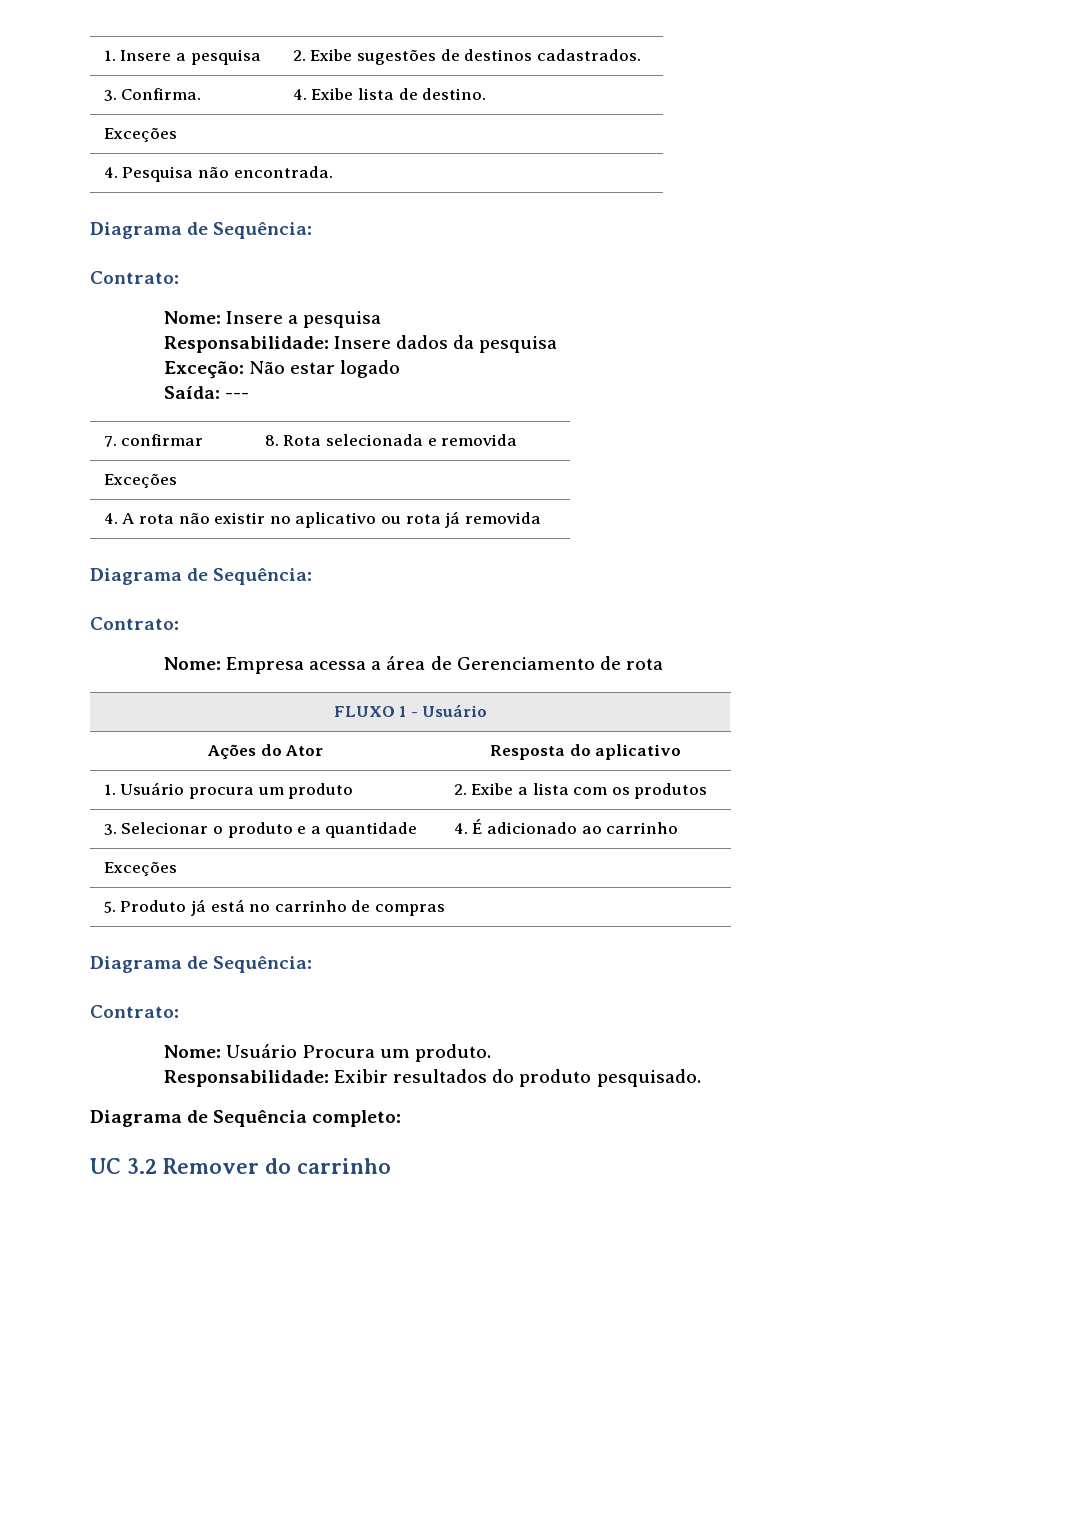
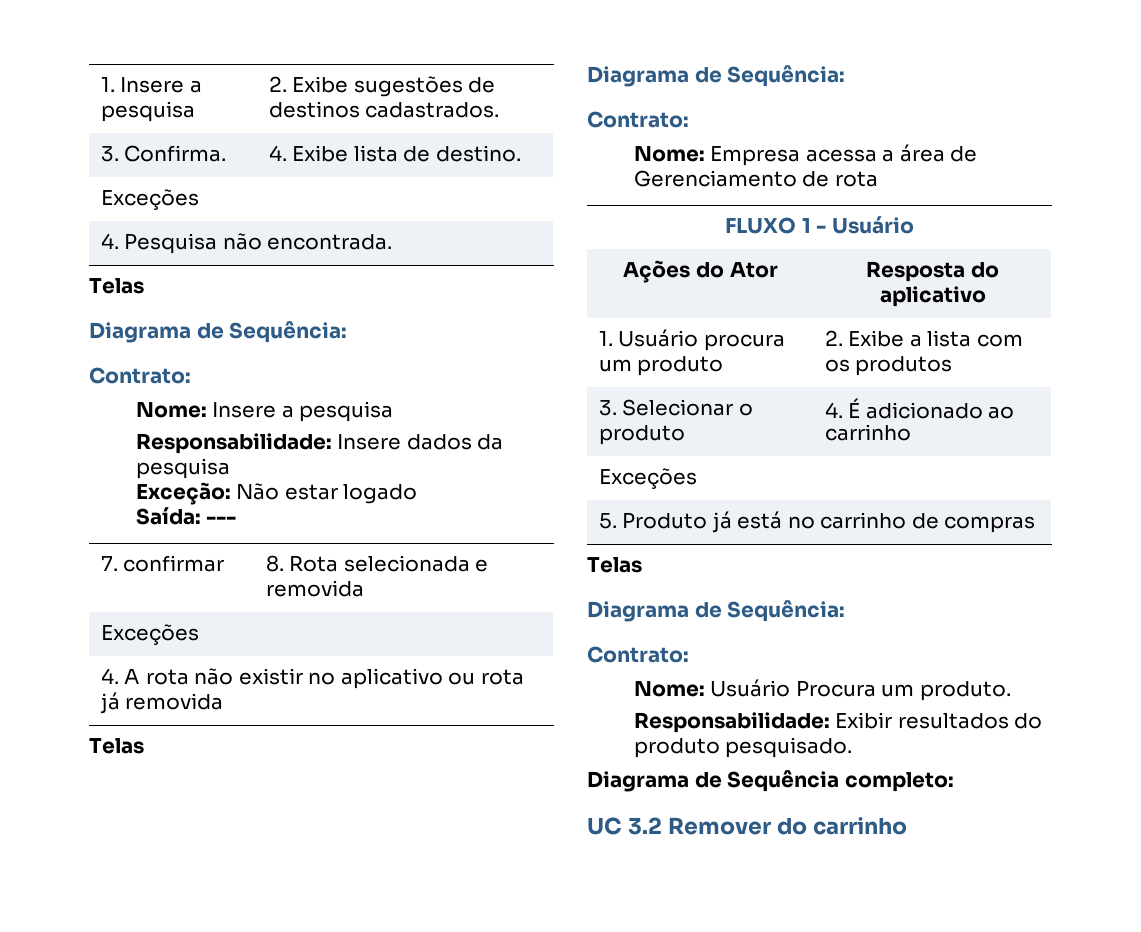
  4. Pesquisa não encontrada.
+ Telas
  4. A rota não existir no aplicativo ou rota já removida
+ Telas
- 3. Selecionar o produto e a quantidade | 4. É adicionado ao carrinho
+ 3. Selecionar o produto | 4. É adicionado ao carrinho
  5. Produto já está no carrinho de compras
+ Telas

